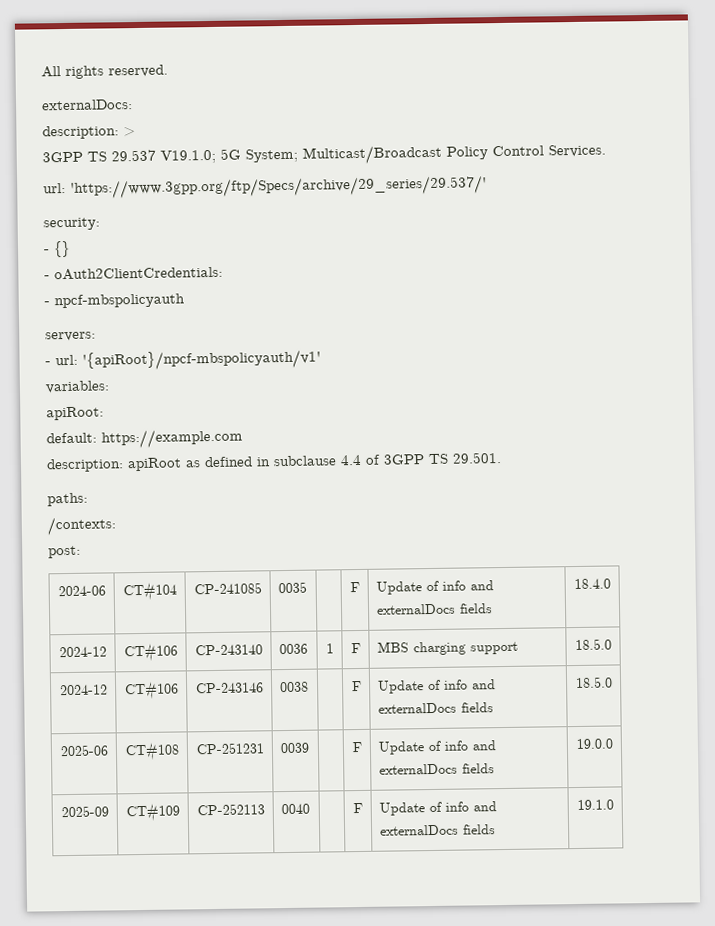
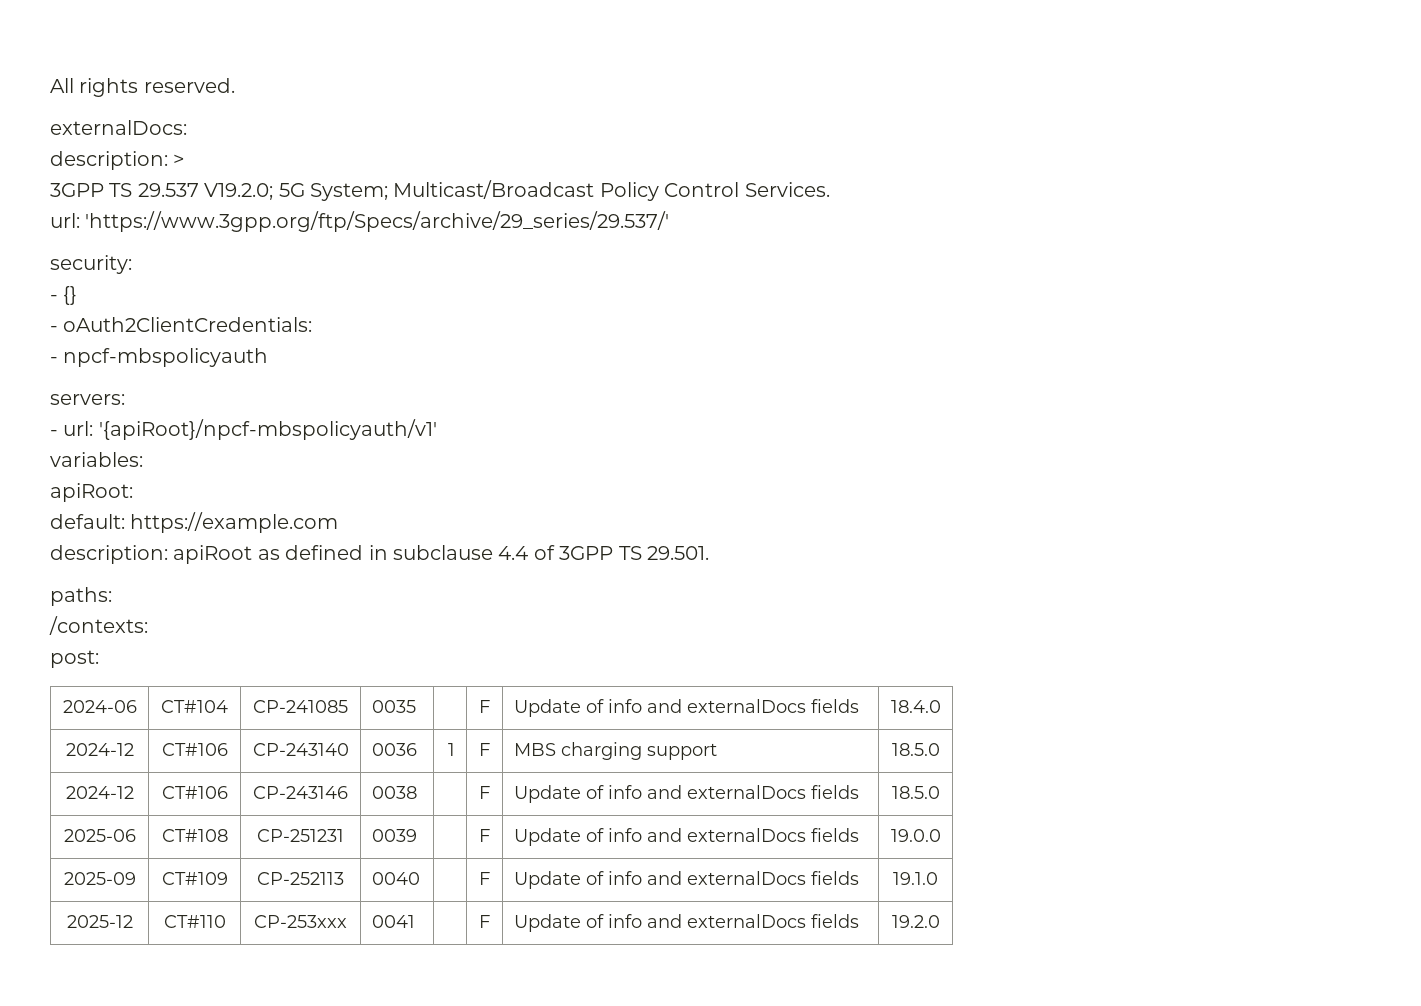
- 3GPP TS 29.537 V19.1.0; 5G System; Multicast/Broadcast Policy Control Services.
+ 3GPP TS 29.537 V19.2.0; 5G System; Multicast/Broadcast Policy Control Services.
+ 2025-12 | CT#110 | CP-253xxx | 0041 | | F | Update of info and externalDocs fields | 19.2.0

